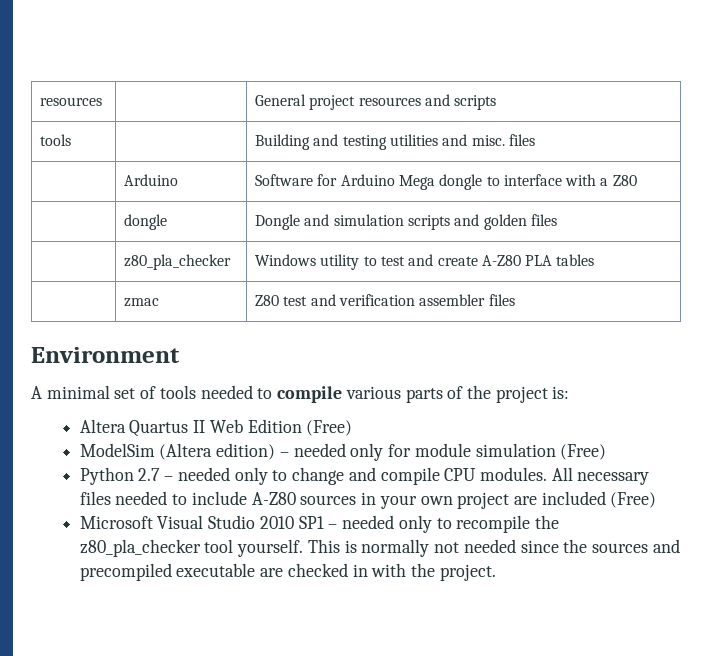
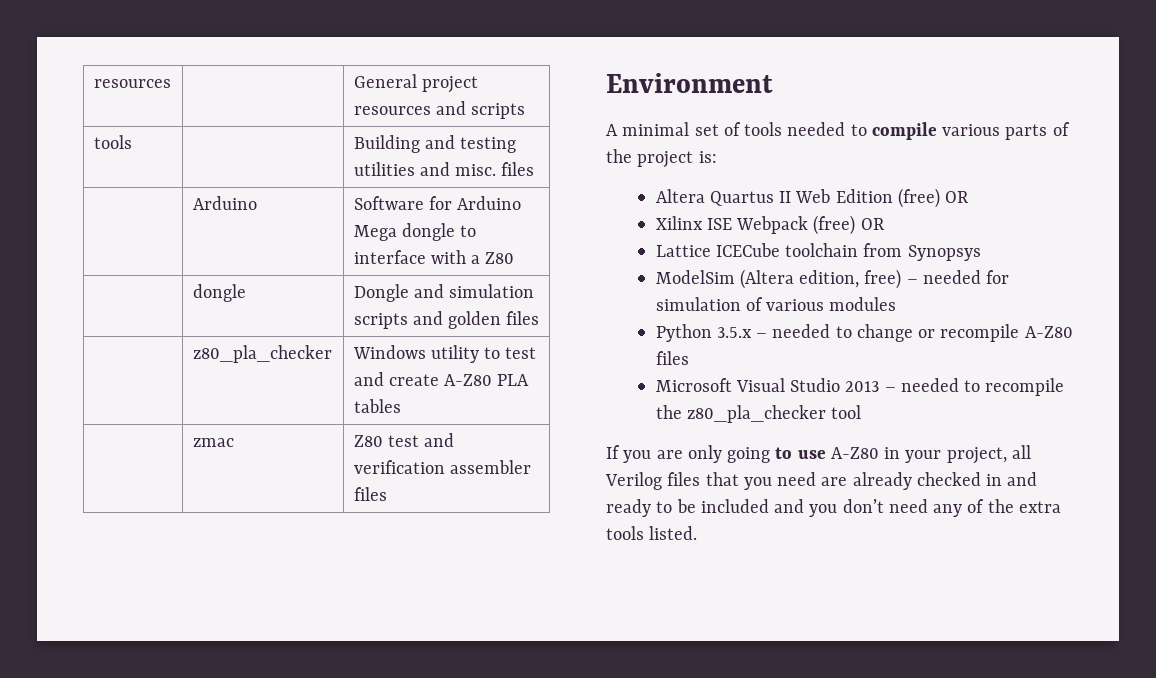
- Altera Quartus II Web Edition (Free)
- ModelSim (Altera edition) – needed only for module simulation (Free)
+ Altera Quartus II Web Edition (free) OR
+ Xilinx ISE Webpack (free) OR
+ Lattice ICECube toolchain from Synopsys
+ ModelSim (Altera edition, free) – needed for simulation of various modules
- Python 2.7 – needed only to change and compile CPU modules. All necessary files needed to include A-Z80 sources in your own project are included (Free)
+ Python 3.5.x – needed to change or recompile A-Z80 files
- Microsoft Visual Studio 2010 SP1 – needed only to recompile the z80_pla_checker tool yourself. This is normally not needed since the sources and precompiled executable are checked in with the project.
+ Microsoft Visual Studio 2013 – needed to recompile the z80_pla_checker tool
+ If you are only going to use A-Z80 in your project, all Verilog files that you need are already checked in and ready to be included and you don’t need any of the extra tools listed.

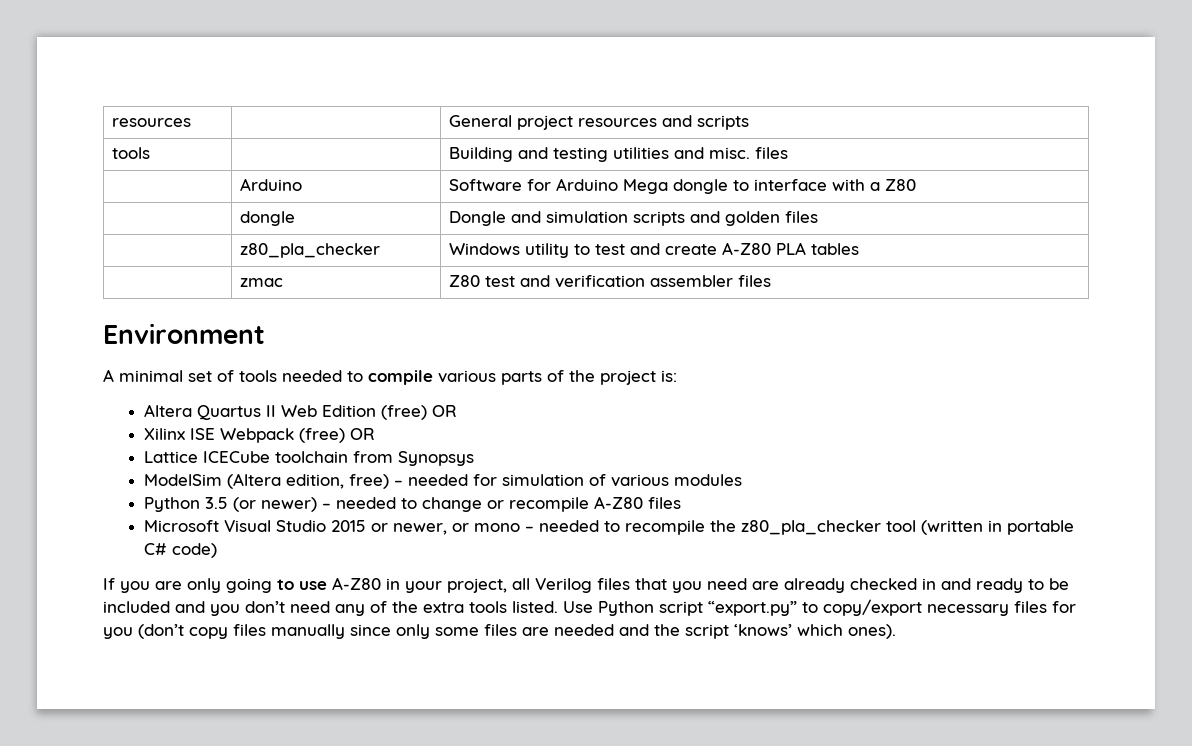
- Python 3.5.x – needed to change or recompile A-Z80 files
+ Python 3.5 (or newer) – needed to change or recompile A-Z80 files
- Microsoft Visual Studio 2013 – needed to recompile the z80_pla_checker tool
+ Microsoft Visual Studio 2015 or newer, or mono – needed to recompile the z80_pla_checker tool (written in portable C# code)
+ Use Python script “export.py” to copy/export necessary files for you (don’t copy files manually since only some files are needed and the script ‘knows’ which ones).

